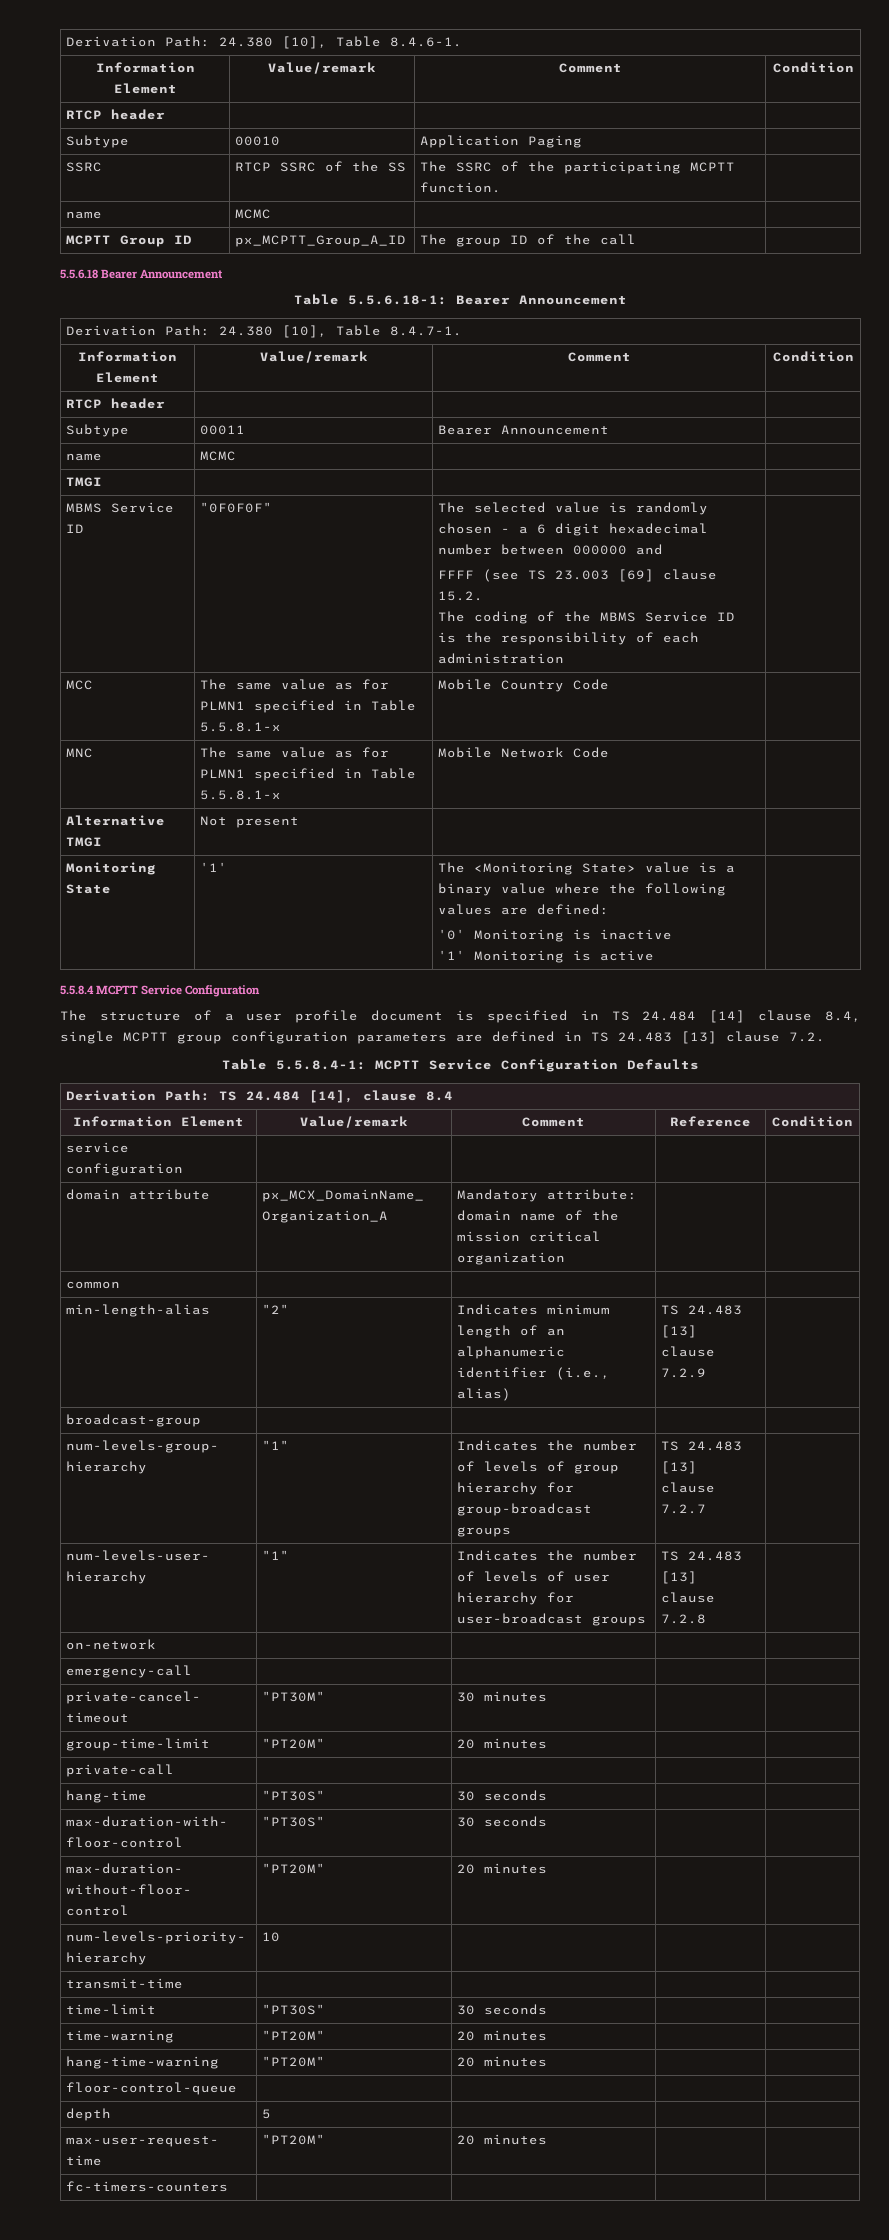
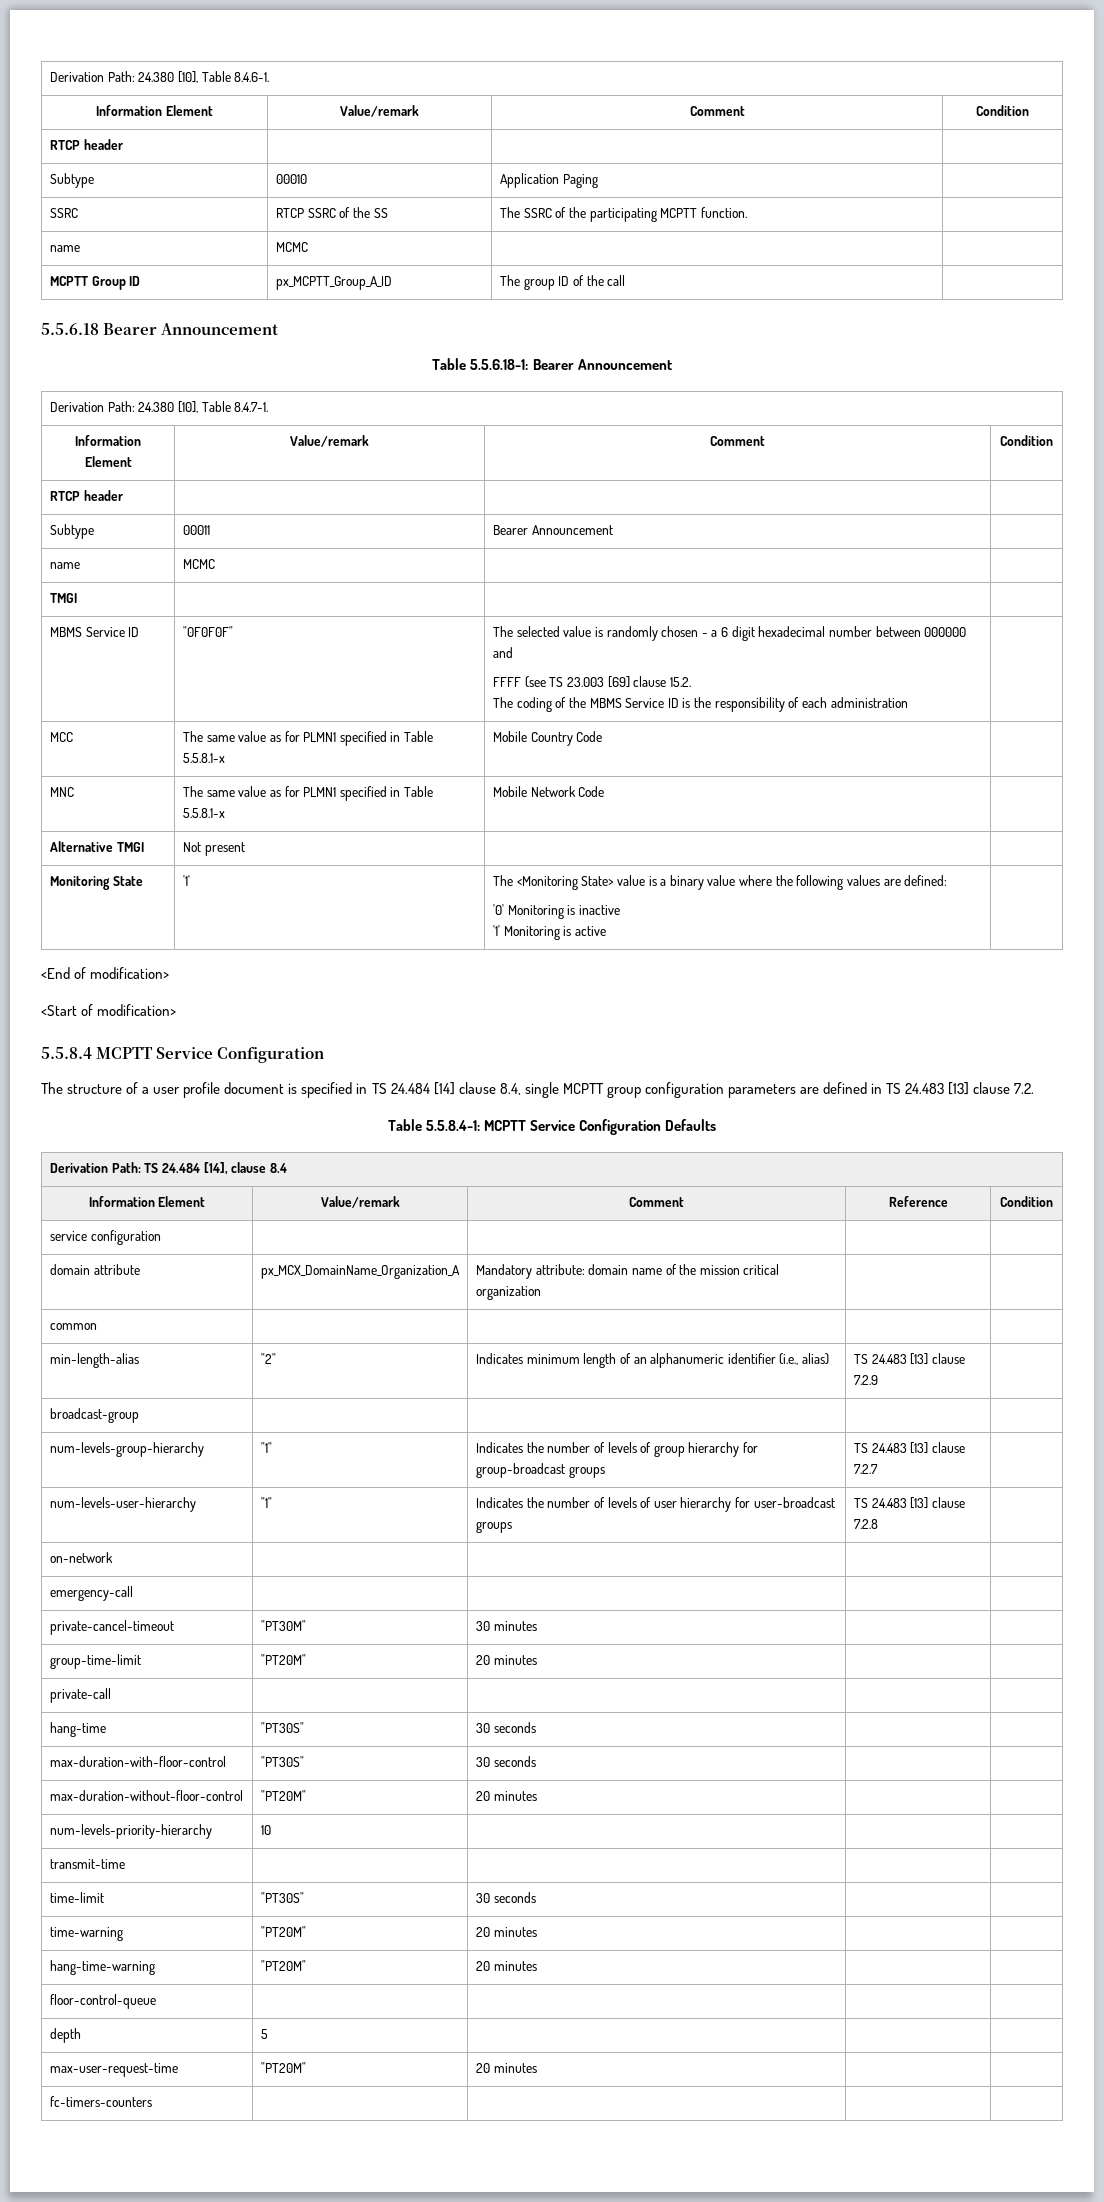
+ <End of modification>
+ <Start of modification>

